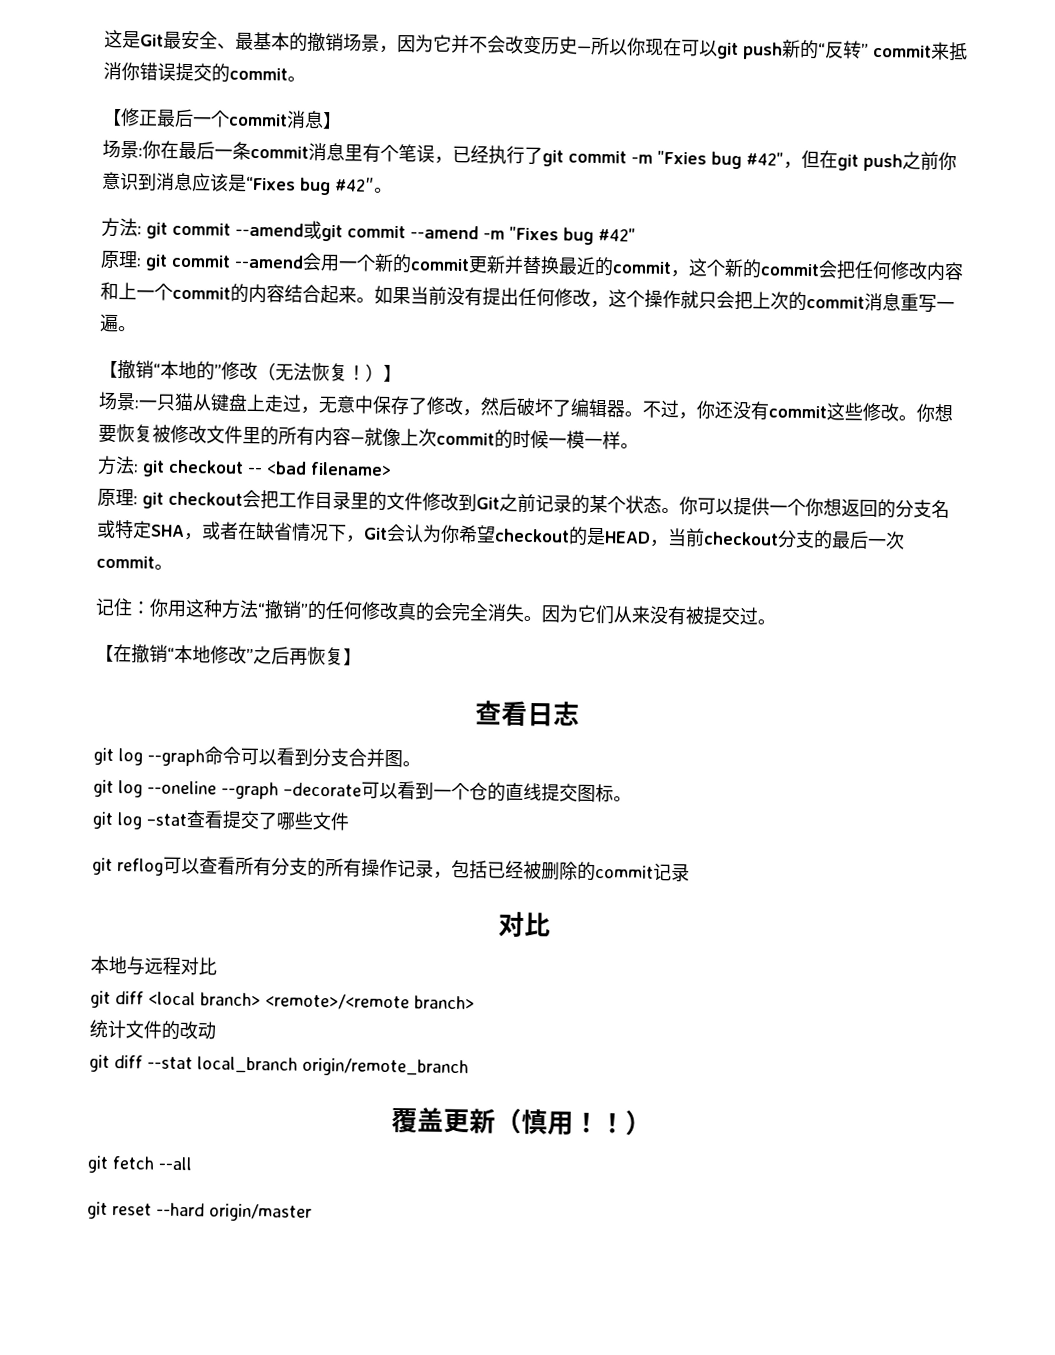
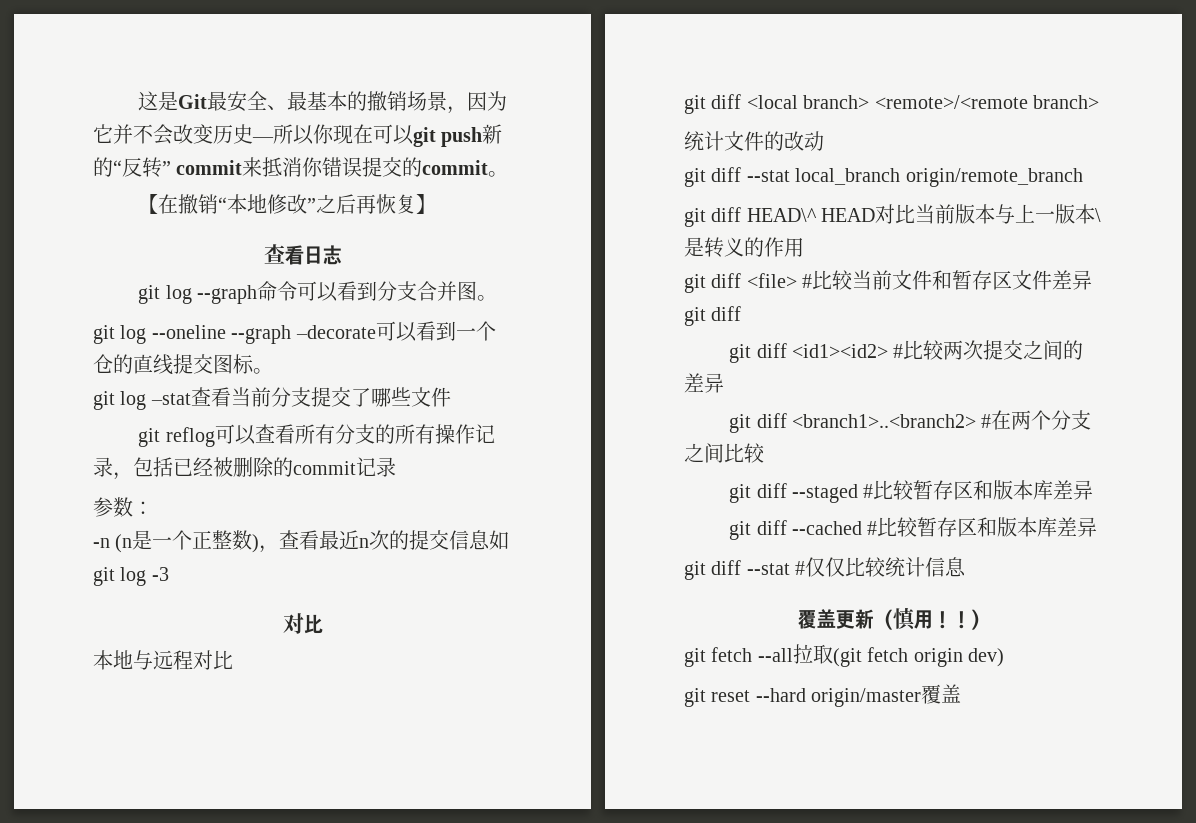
- 【修正最后一个commit消息】
- 场景:你在最后一条commit消息里有个笔误，已经执行了git commit -m "Fxies bug #42"，但在git push之前你意识到消息应该是“Fixes bug #42″。
- 方法: git commit --amend或git commit --amend -m "Fixes bug #42"
- 原理: git commit --amend会用一个新的commit更新并替换最近的commit，这个新的commit会把任何修改内容和上一个commit的内容结合起来。如果当前没有提出任何修改，这个操作就只会把上次的commit消息重写一遍。
- 【撤销“本地的”修改（无法恢复！）】
- 场景:一只猫从键盘上走过，无意中保存了修改，然后破坏了编辑器。不过，你还没有commit这些修改。你想要恢复被修改文件里的所有内容—就像上次commit的时候一模一样。
- 方法: git checkout -- <bad filename>
- 原理: git checkout会把工作目录里的文件修改到Git之前记录的某个状态。你可以提供一个你想返回的分支名或特定SHA，或者在缺省情况下，Git会认为你希望checkout的是HEAD，当前checkout分支的最后一次commit。
- 记住：你用这种方法“撤销”的任何修改真的会完全消失。因为它们从来没有被提交过。
- git log –stat查看提交了哪些文件
+ git log –stat查看当前分支提交了哪些文件
+ 参数：
+ -n (n是一个正整数)，查看最近n次的提交信息如git log -3
+ git diff HEAD\^ HEAD对比当前版本与上一版本\是转义的作用
+ git diff <file> #比较当前文件和暂存区文件差异git diff
+ git diff <id1><id2> #比较两次提交之间的差异
+ git diff <branch1>..<branch2> #在两个分支之间比较
+ git diff --staged #比较暂存区和版本库差异
+ git diff --cached #比较暂存区和版本库差异
+ git diff --stat #仅仅比较统计信息
- git fetch --all
+ git fetch --all拉取(git fetch origin dev)
- git reset --hard origin/master
+ git reset --hard origin/master覆盖

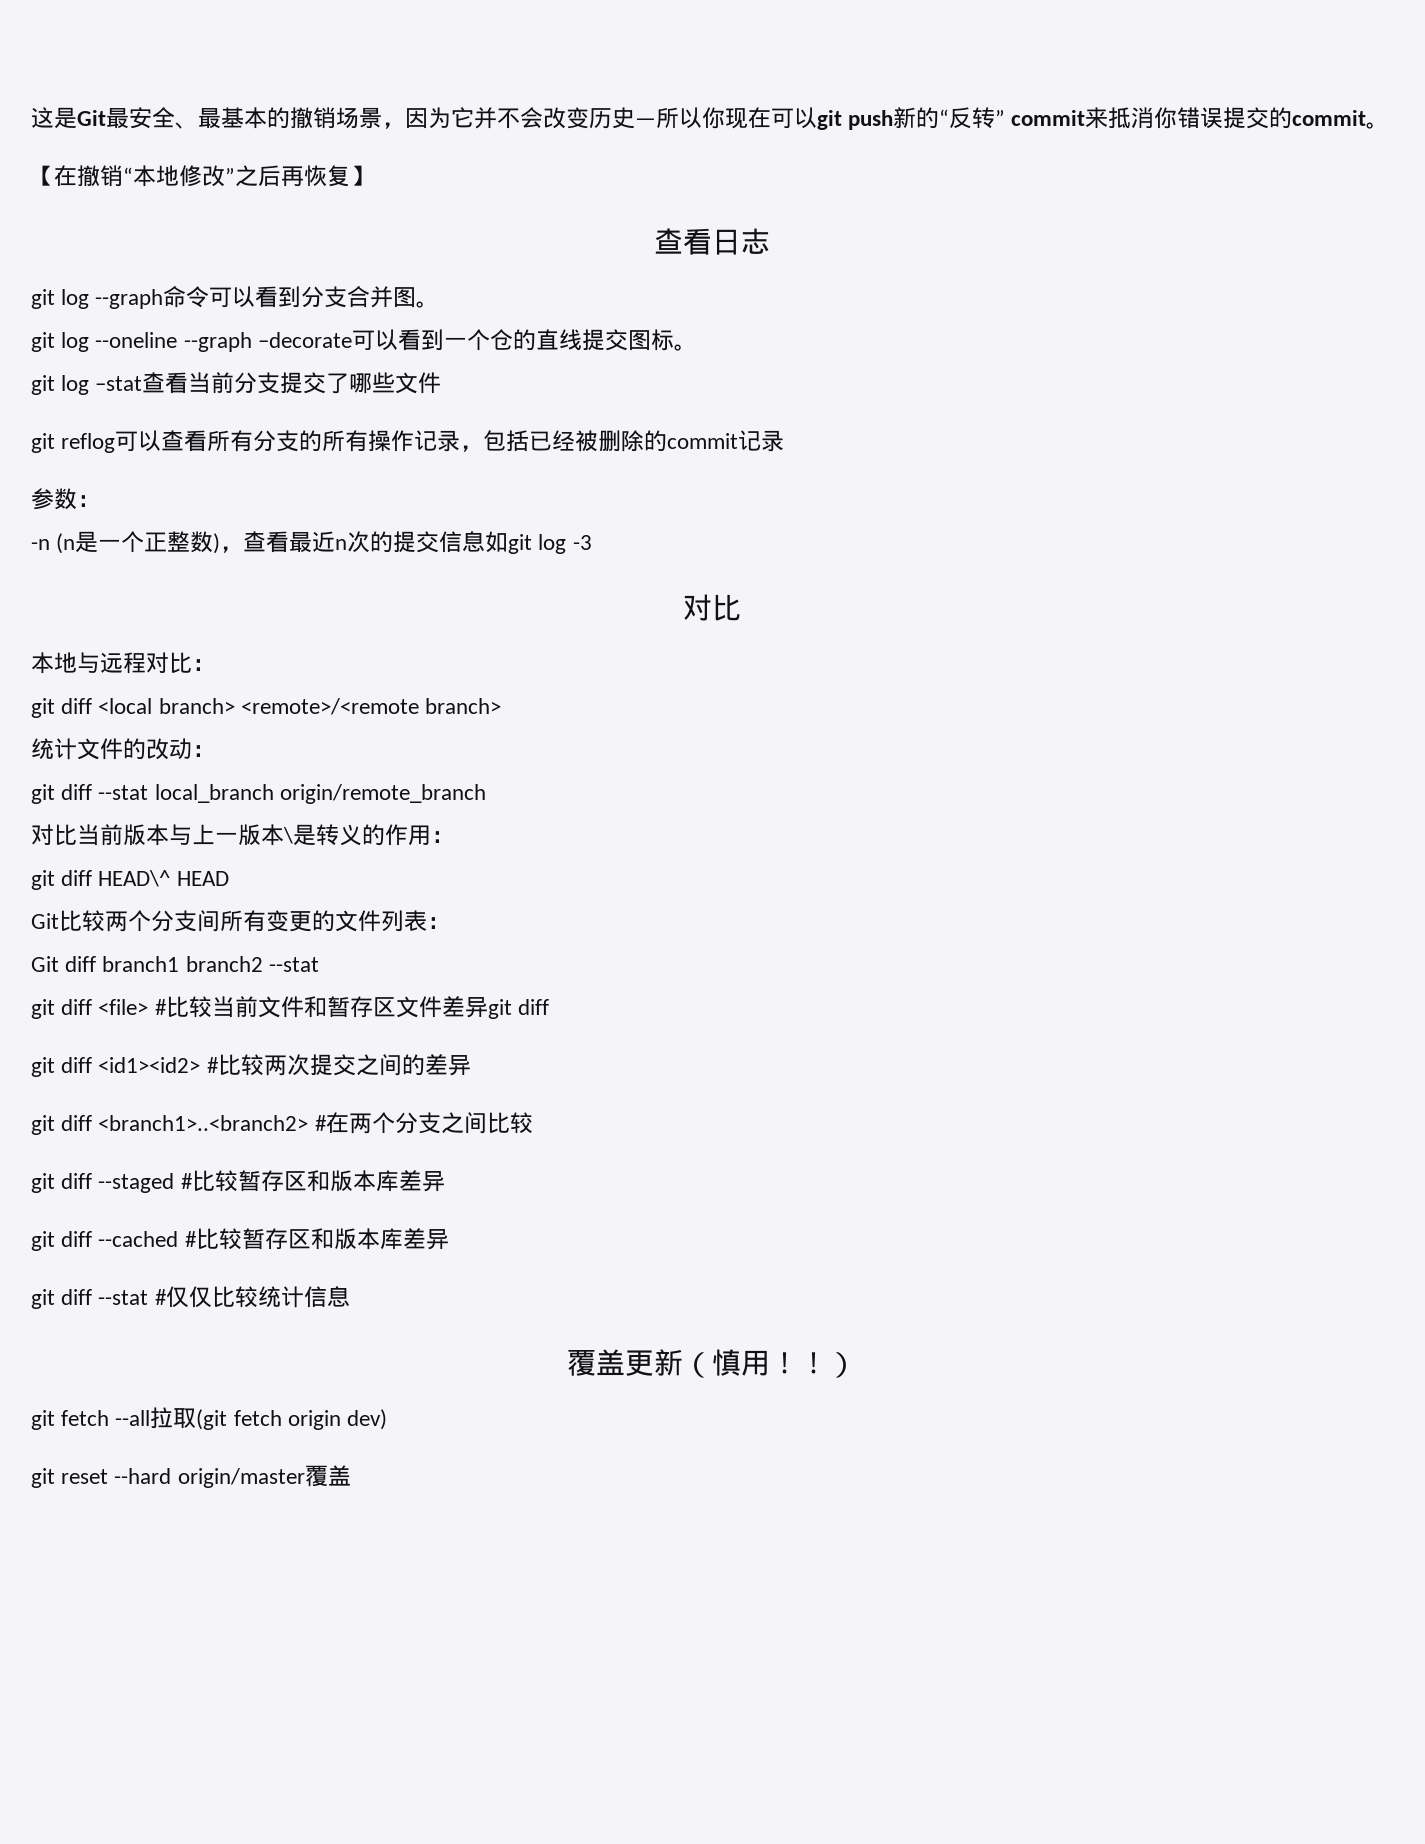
- 本地与远程对比
+ 本地与远程对比：
- 统计文件的改动
+ 统计文件的改动：
- git diff HEAD\^ HEAD对比当前版本与上一版本\是转义的作用
+ 对比当前版本与上一版本\是转义的作用：
+ git diff HEAD\^ HEAD
+ Git比较两个分支间所有变更的文件列表：
+ Git diff branch1 branch2 --stat

